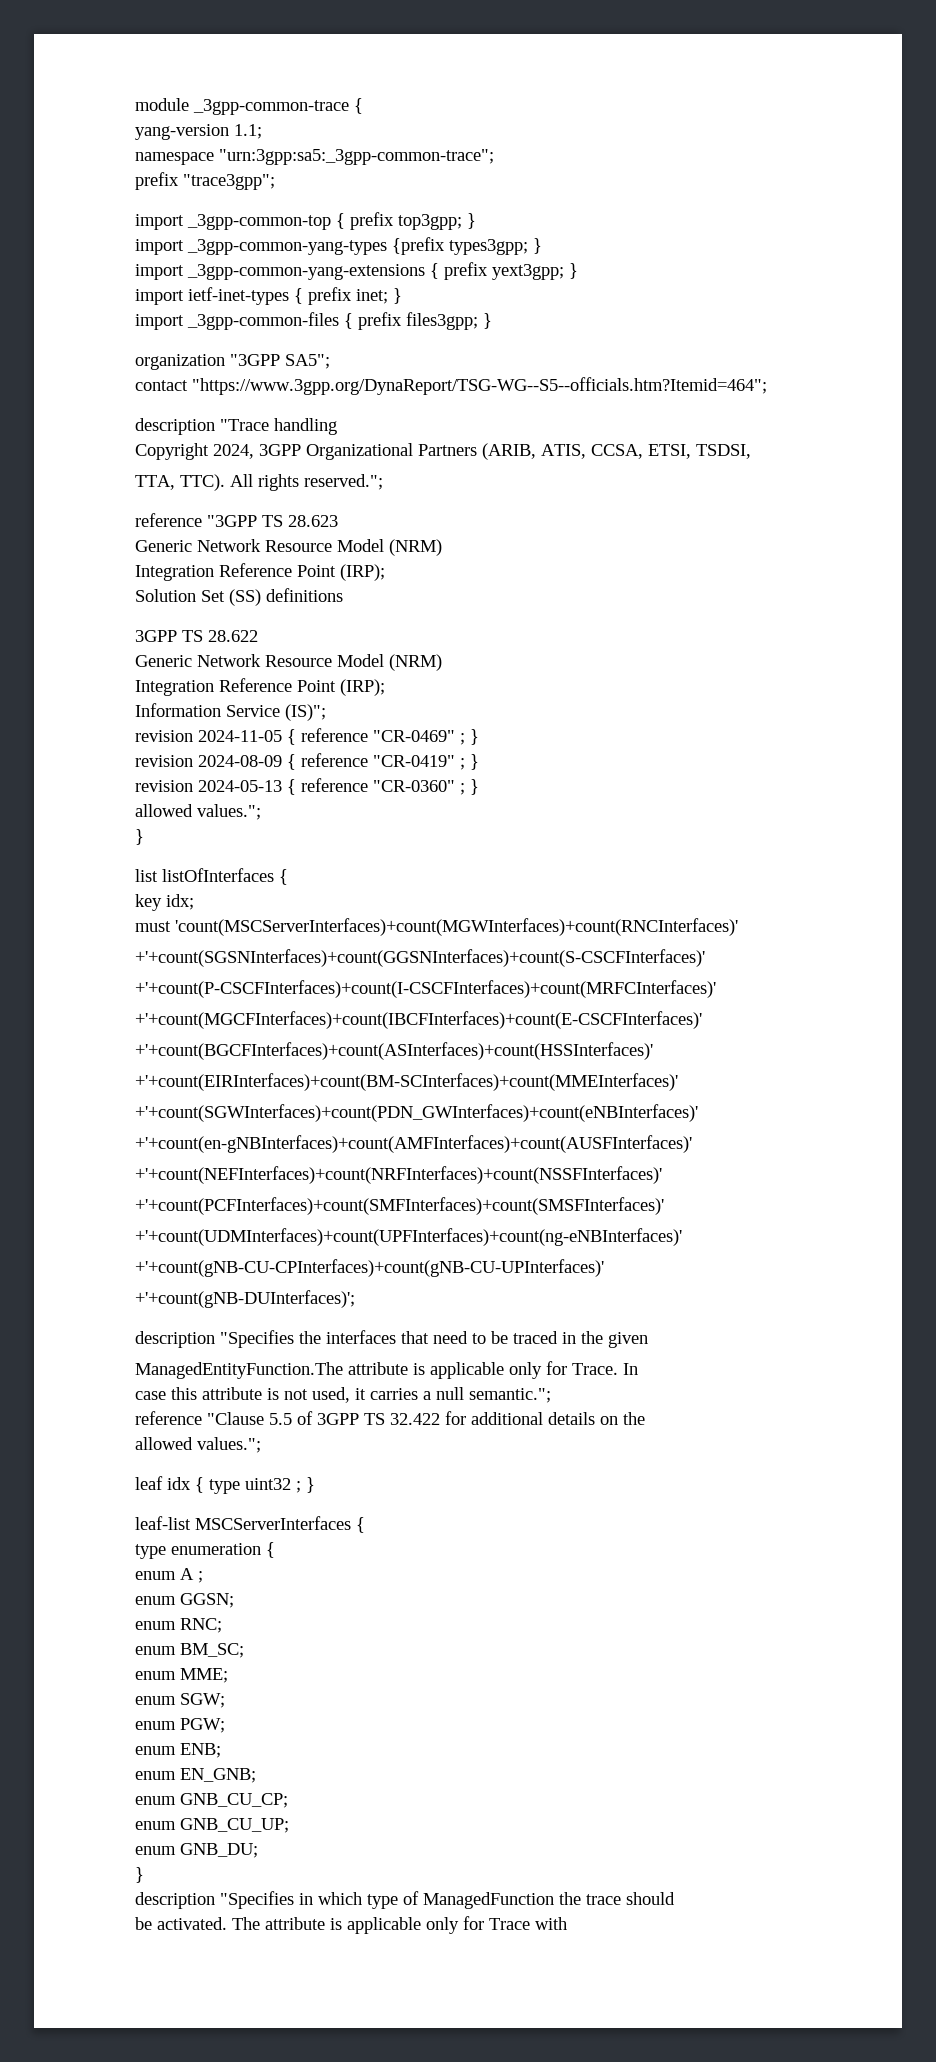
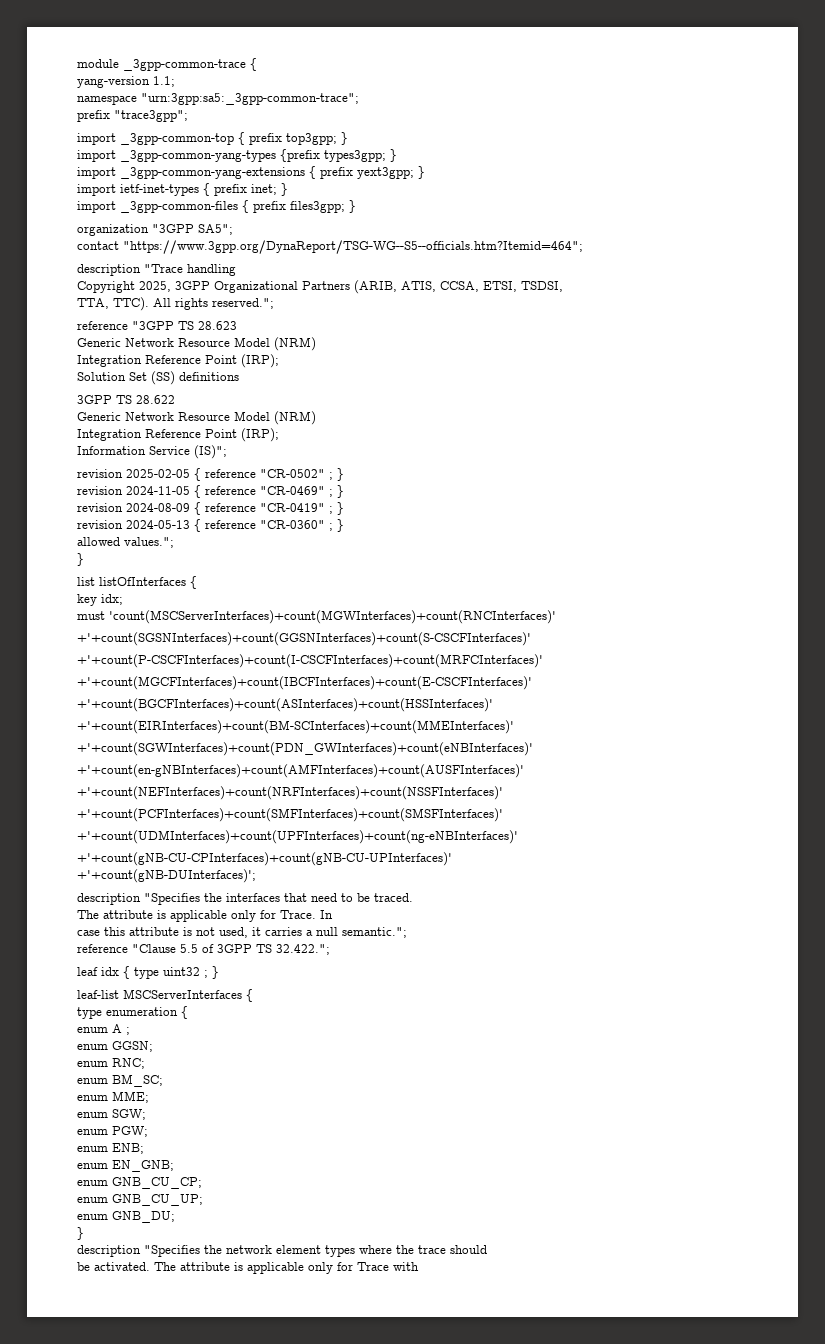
- Copyright 2024, 3GPP Organizational Partners (ARIB, ATIS, CCSA, ETSI, TSDSI,
+ Copyright 2025, 3GPP Organizational Partners (ARIB, ATIS, CCSA, ETSI, TSDSI,
+ revision 2025-02-05 { reference "CR-0502" ; }
- description "Specifies the interfaces that need to be traced in the given
- ManagedEntityFunction.The attribute is applicable only for Trace.
+ description "Specifies the interfaces that need to be traced.
+ The attribute is applicable only for Trace.
- reference "Clause 5.5 of 3GPP TS 32.422 for additional details on the
- allowed values.";
+ reference "Clause 5.5 of 3GPP TS 32.422.";
- description "Specifies in which type of ManagedFunction the trace should
+ description "Specifies the network element types where the trace should

